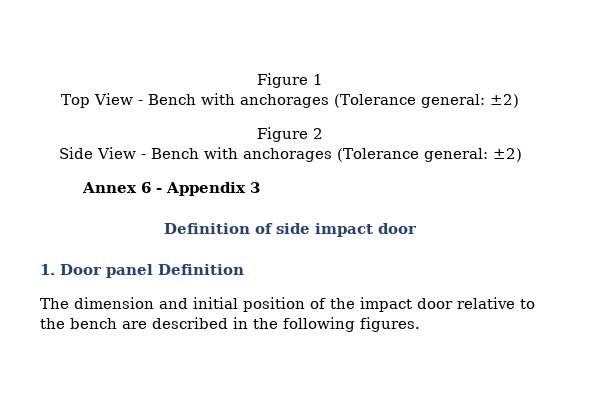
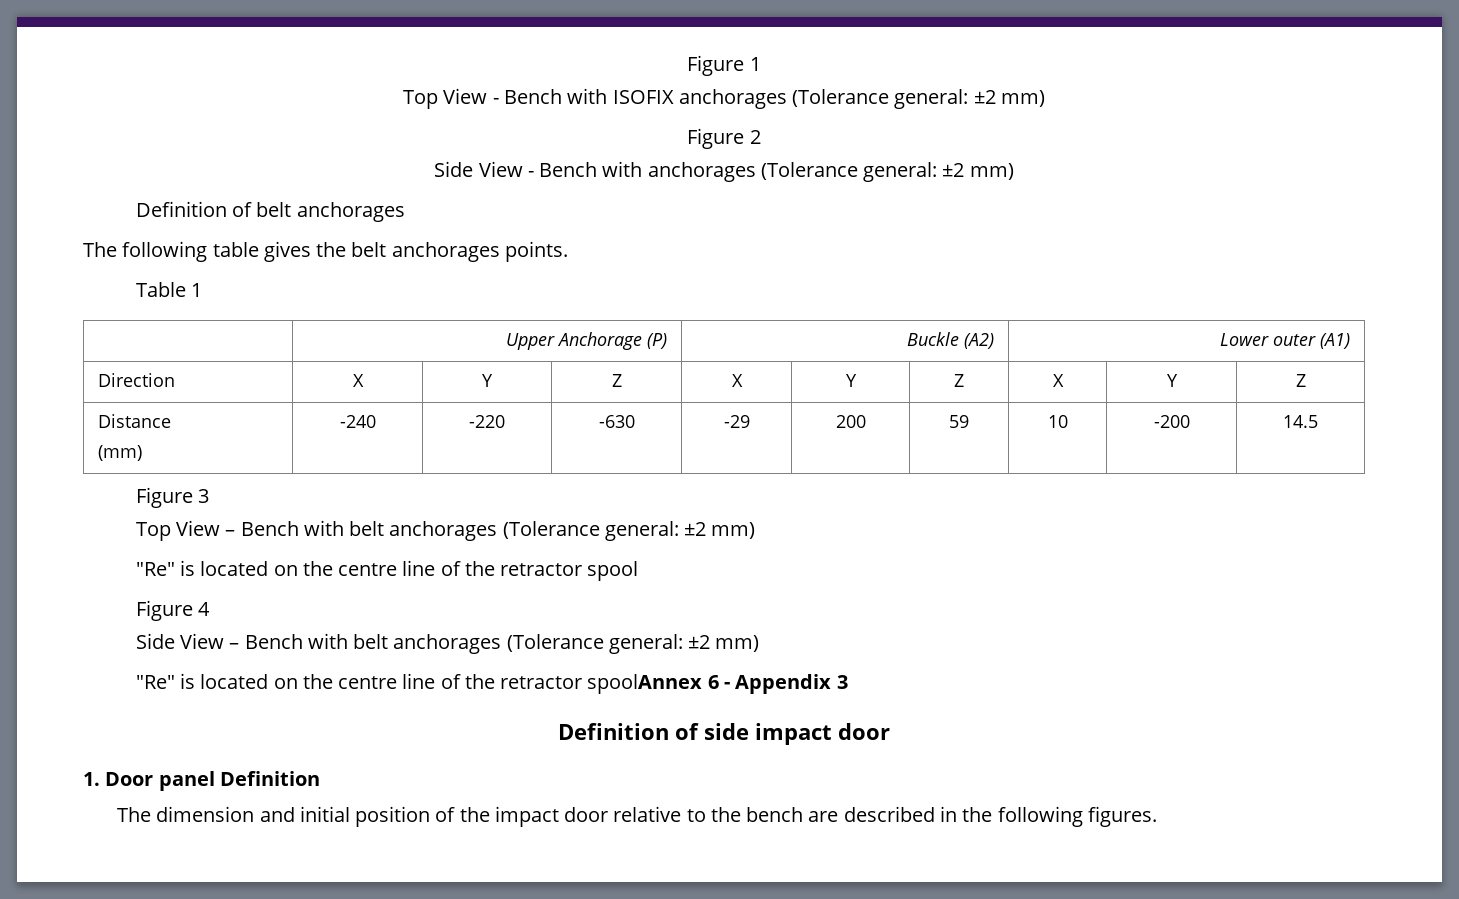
- Top View - Bench with anchorages (Tolerance general: ±2)
+ Top View - Bench with ISOFIX anchorages (Tolerance general: ±2 mm)
- Side View - Bench with anchorages (Tolerance general: ±2)
- Annex 6 - Appendix 3
+ Side View - Bench with anchorages (Tolerance general: ±2 mm)
+ Definition of belt anchorages
+ The following table gives the belt anchorages points.
+ Table 1
+ | Upper Anchorage (P) | Buckle (A2) | Lower outer (A1)
+ Direction | X | Y | Z | X | Y | Z | X | Y | Z
+ Distance
+ (mm) | -240 | -220 | -630 | -29 | 200 | 59 | 10 | -200 | 14.5
+ Figure 3
+ Top View – Bench with belt anchorages (Tolerance general: ±2 mm)
+ "Re" is located on the centre line of the retractor spool
+ Figure 4
+ Side View – Bench with belt anchorages (Tolerance general: ±2 mm)
+ "Re" is located on the centre line of the retractor spoolAnnex 6 - Appendix 3

